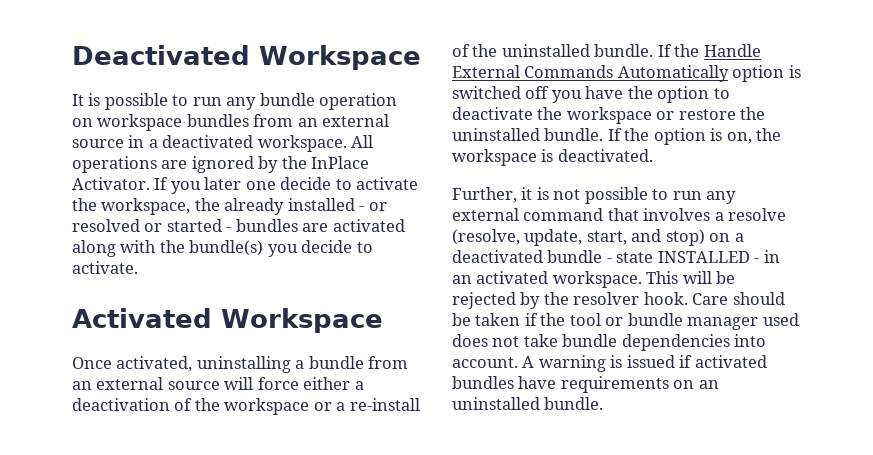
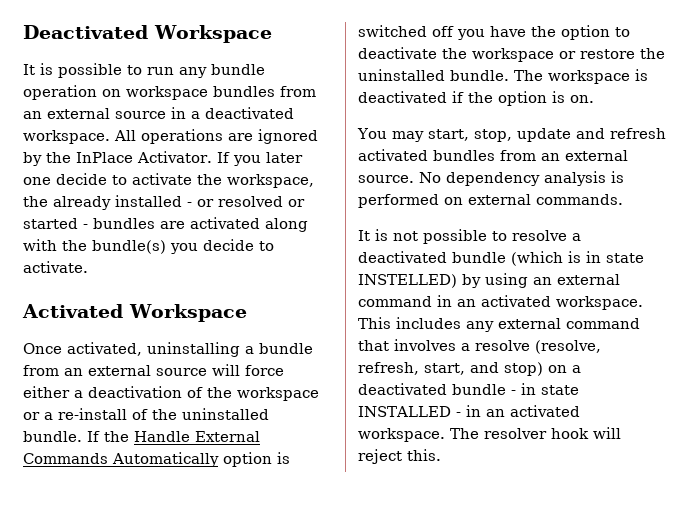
- If the option is on, the workspace is deactivated.
- Further, it is not possible to run any external command that involves a resolve (resolve, update, start, and stop) on a deactivated bundle - state INSTALLED - in an activated workspace.
+ The workspace is deactivated if the option is on.
+ You may start, stop, update and refresh activated bundles from an external source. No dependency analysis is performed on external commands.
+ It is not possible to resolve a deactivated bundle (which is in state INSTELLED) by using an external command in an activated workspace. This includes any external command that involves a resolve (resolve, refresh, start, and stop) on a deactivated bundle - in state INSTALLED - in an activated workspace.
- This will be rejected by the resolver hook. Care should be taken if the tool or bundle manager used does not take bundle dependencies into account. A warning is issued if activated bundles have requirements on an uninstalled bundle.
+ The resolver hook will reject this.

